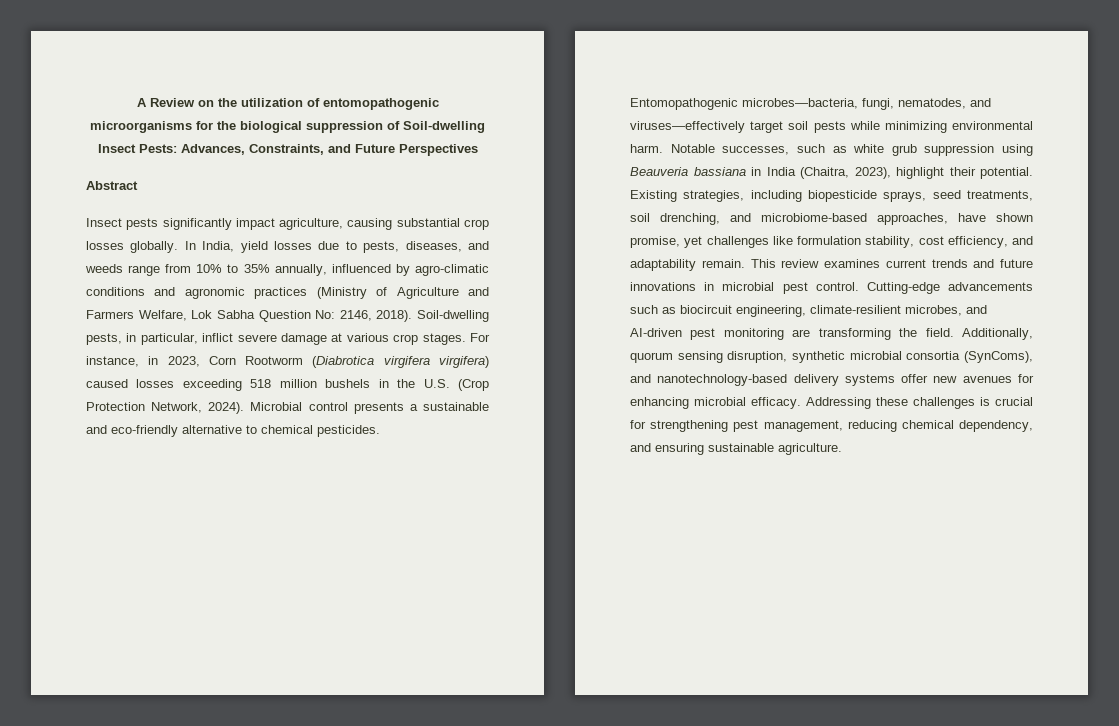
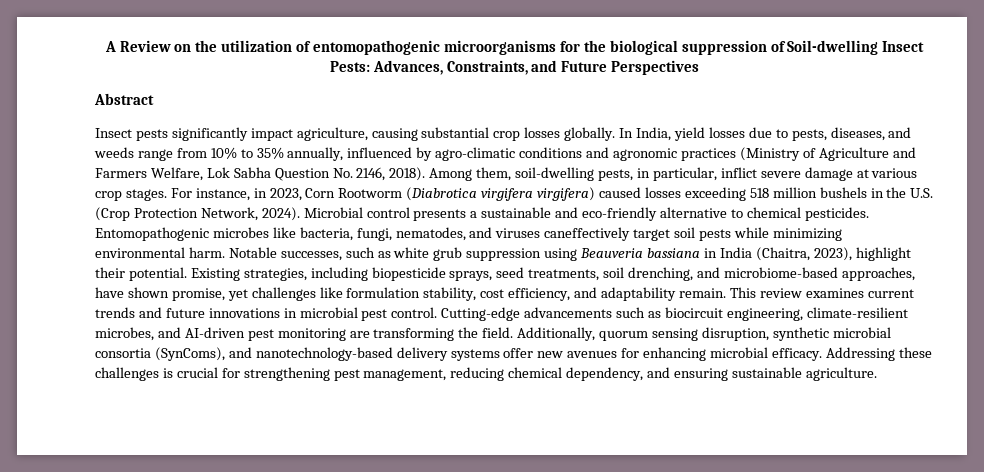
- In India, yield losses due to pests, diseases, and weeds range from 10% to 35% annually, influenced by agro-climatic conditions and agronomic practices (Ministry of Agriculture and Farmers Welfare, Lok Sabha Question No: 2146, 2018).
+ In India, yield losses due to pests, diseases, and weeds range from 10% to 35% annually, influenced by agro-climatic conditions and agronomic practices (Ministry of Agriculture and Farmers Welfare, Lok Sabha Question No. 2146, 2018).
- Soil-dwelling pests, in particular, inflict severe damage at various crop stages.
+ Among them, soil-dwelling pests, in particular, inflict severe damage at various crop stages.
- Entomopathogenic microbes—bacteria, fungi, nematodes, and viruses—effectively target soil pests while minimizing environmental harm.
+ Entomopathogenic microbes like bacteria, fungi, nematodes, and viruses caneffectively target soil pests while minimizing environmental harm.

